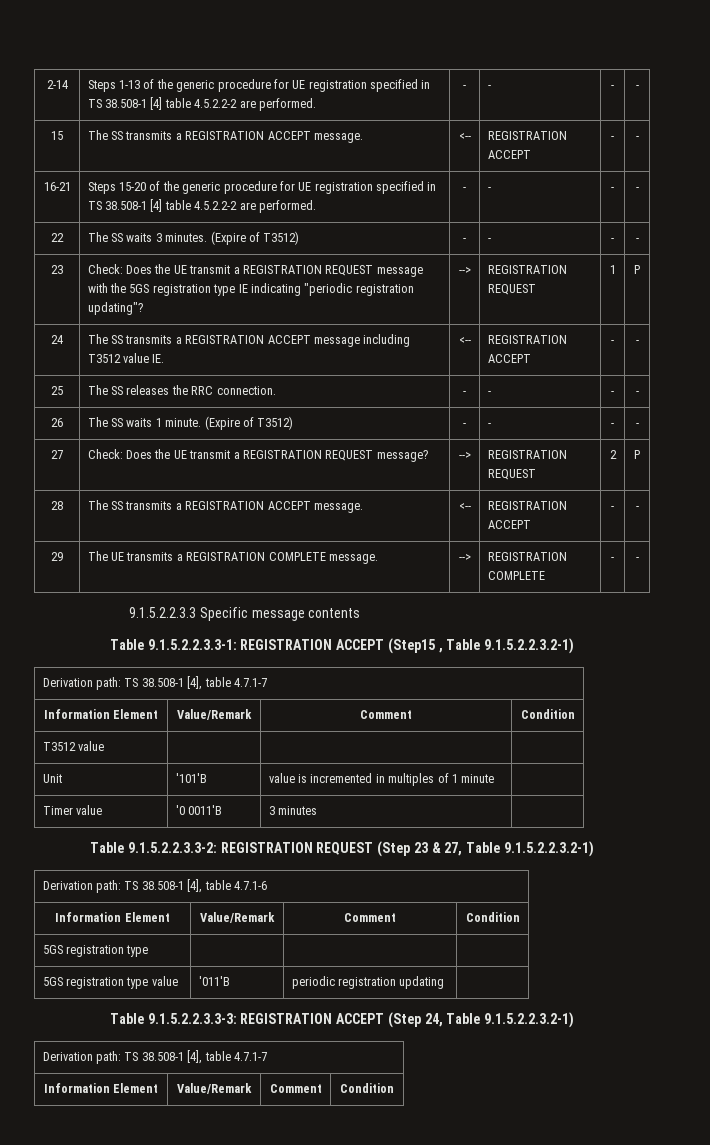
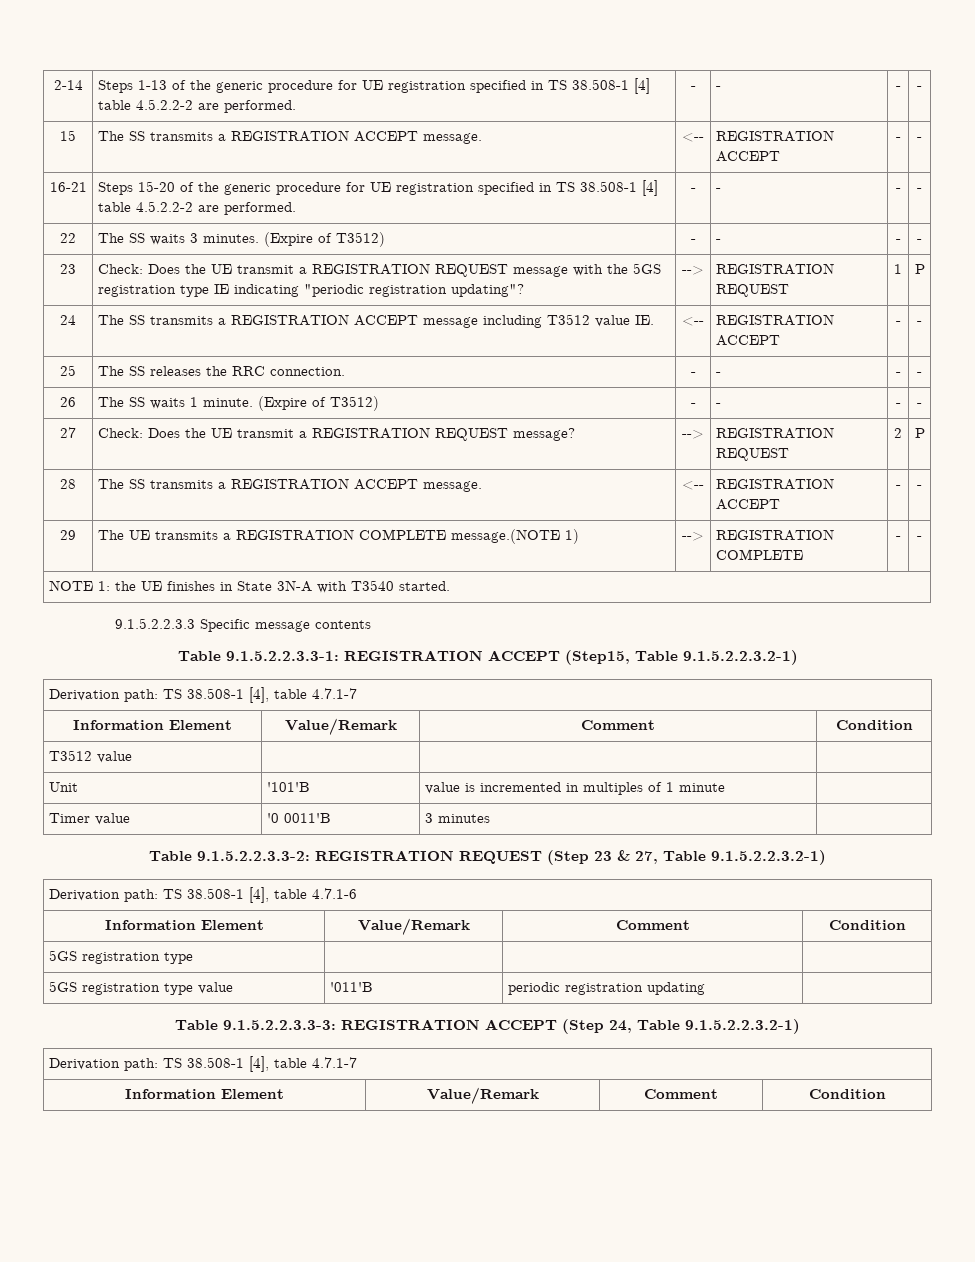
- 29 | The UE transmits a REGISTRATION COMPLETE message. | --> | REGISTRATION COMPLETE | - | -
+ 29 | The UE transmits a REGISTRATION COMPLETE message.(NOTE 1) | --> | REGISTRATION COMPLETE | - | -
+ NOTE 1: the UE finishes in State 3N-A with T3540 started.
- Table 9.1.5.2.2.3.3-1: REGISTRATION ACCEPT (Step15 , Table 9.1.5.2.2.3.2-1)
+ Table 9.1.5.2.2.3.3-1: REGISTRATION ACCEPT (Step15, Table 9.1.5.2.2.3.2-1)

